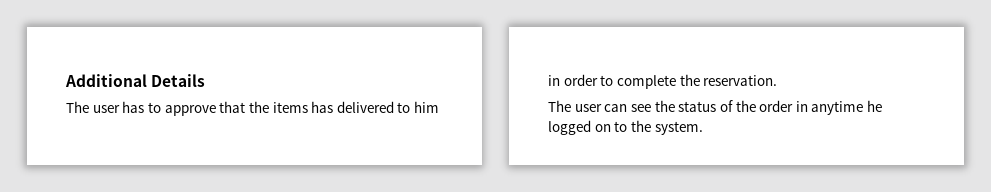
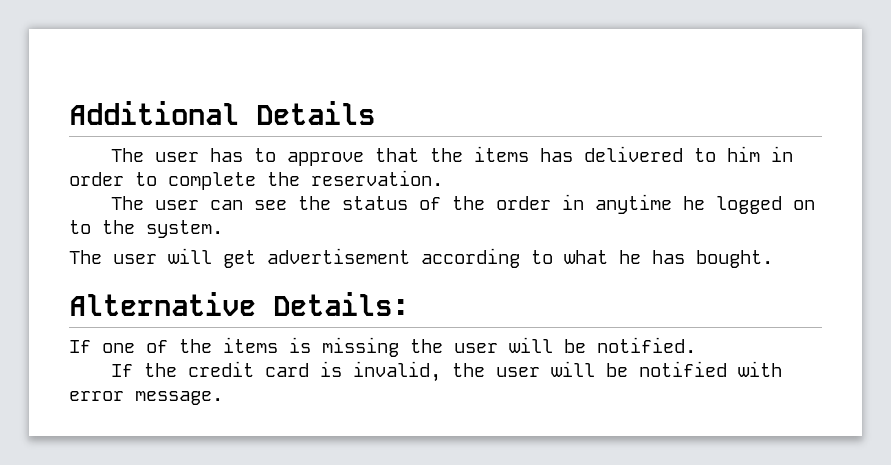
+ The user will get advertisement according to what he has bought.
+ Alternative Details:
+ If one of the items is missing the user will be notified.
+ If the credit card is invalid, the user will be notified with error message.

